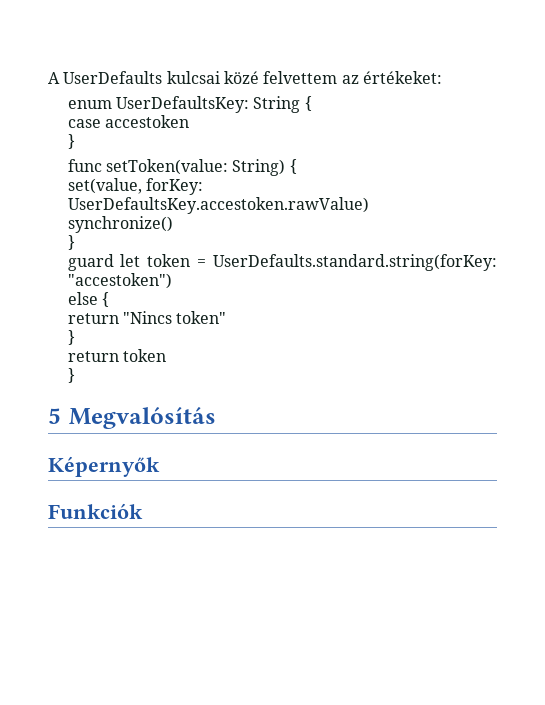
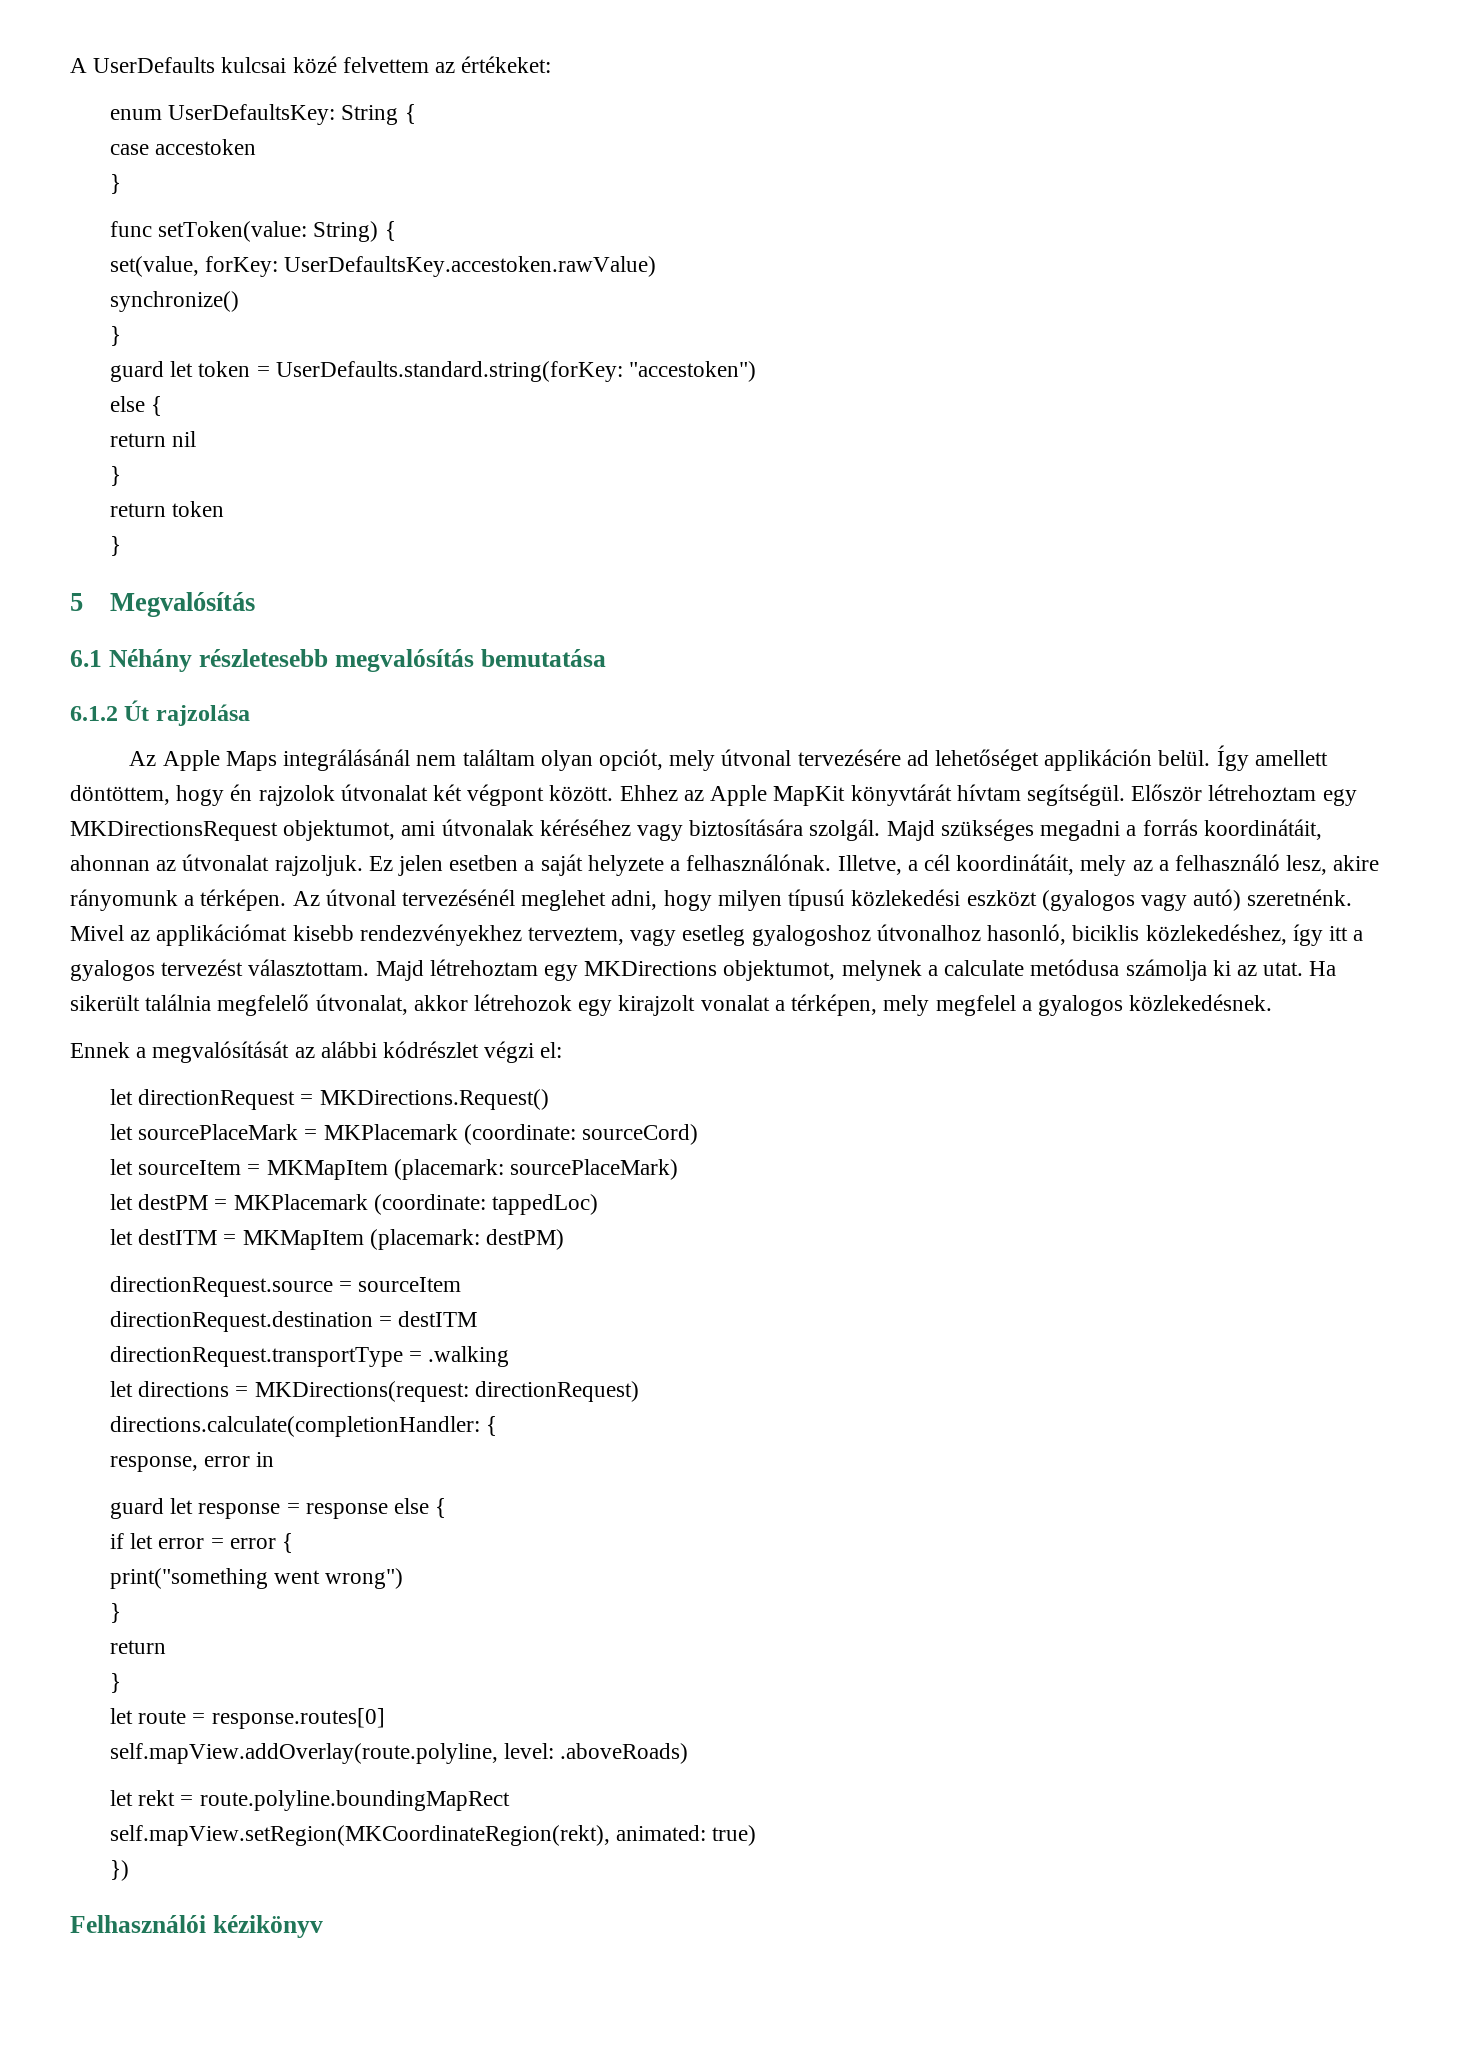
- return "Nincs token"
+ return nil
- Képernyők
- Funkciók
+ 6.1 Néhány részletesebb megvalósítás bemutatása
+ 6.1.2 Út rajzolása
+ Az Apple Maps integrálásánál nem találtam olyan opciót, mely útvonal tervezésére ad lehetőséget applikáción belül. Így amellett döntöttem, hogy én rajzolok útvonalat két végpont között. Ehhez az Apple MapKit könyvtárát hívtam segítségül. Először létrehoztam egy MKDirectionsRequest objektumot, ami útvonalak kéréséhez vagy biztosítására szolgál. Majd szükséges megadni a forrás koordinátáit, ahonnan az útvonalat rajzoljuk. Ez jelen esetben a saját helyzete a felhasználónak. Illetve, a cél koordinátáit, mely az a felhasználó lesz, akire rányomunk a térképen. Az útvonal tervezésénél meglehet adni, hogy milyen típusú közlekedési eszközt (gyalogos vagy autó) szeretnénk. Mivel az applikációmat kisebb rendezvényekhez terveztem, vagy esetleg gyalogoshoz útvonalhoz hasonló, biciklis közlekedéshez, így itt a gyalogos tervezést választottam. Majd létrehoztam egy MKDirections objektumot, melynek a calculate metódusa számolja ki az utat. Ha sikerült találnia megfelelő útvonalat, akkor létrehozok egy kirajzolt vonalat a térképen, mely megfelel a gyalogos közlekedésnek.
+ Ennek a megvalósítását az alábbi kódrészlet végzi el:
+ let directionRequest = MKDirections.Request()
+ let sourcePlaceMark = MKPlacemark (coordinate: sourceCord)
+ let sourceItem = MKMapItem (placemark: sourcePlaceMark)
+ let destPM = MKPlacemark (coordinate: tappedLoc)
+ let destITM = MKMapItem (placemark: destPM)
+ directionRequest.source = sourceItem
+ directionRequest.destination = destITM
+ directionRequest.transportType = .walking
+ let directions = MKDirections(request: directionRequest)
+ directions.calculate(completionHandler: {
+ response, error in
+ guard let response = response else {
+ if let error = error {
+ print("something went wrong")
+ }
+ return
+ }
+ let route = response.routes[0]
+ self.mapView.addOverlay(route.polyline, level: .aboveRoads)
+ let rekt = route.polyline.boundingMapRect
+ self.mapView.setRegion(MKCoordinateRegion(rekt), animated: true)
+ })
+ Felhasználói kézikönyv

